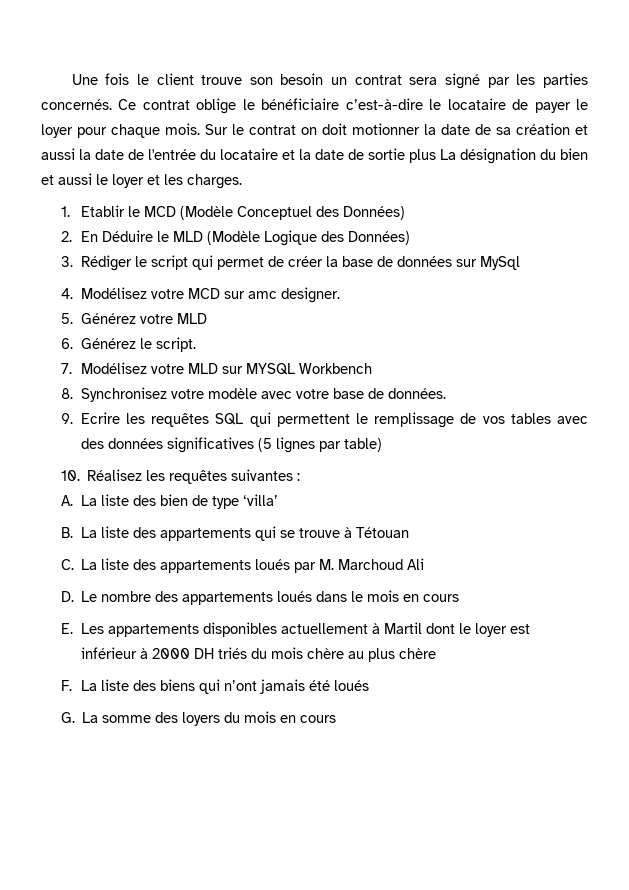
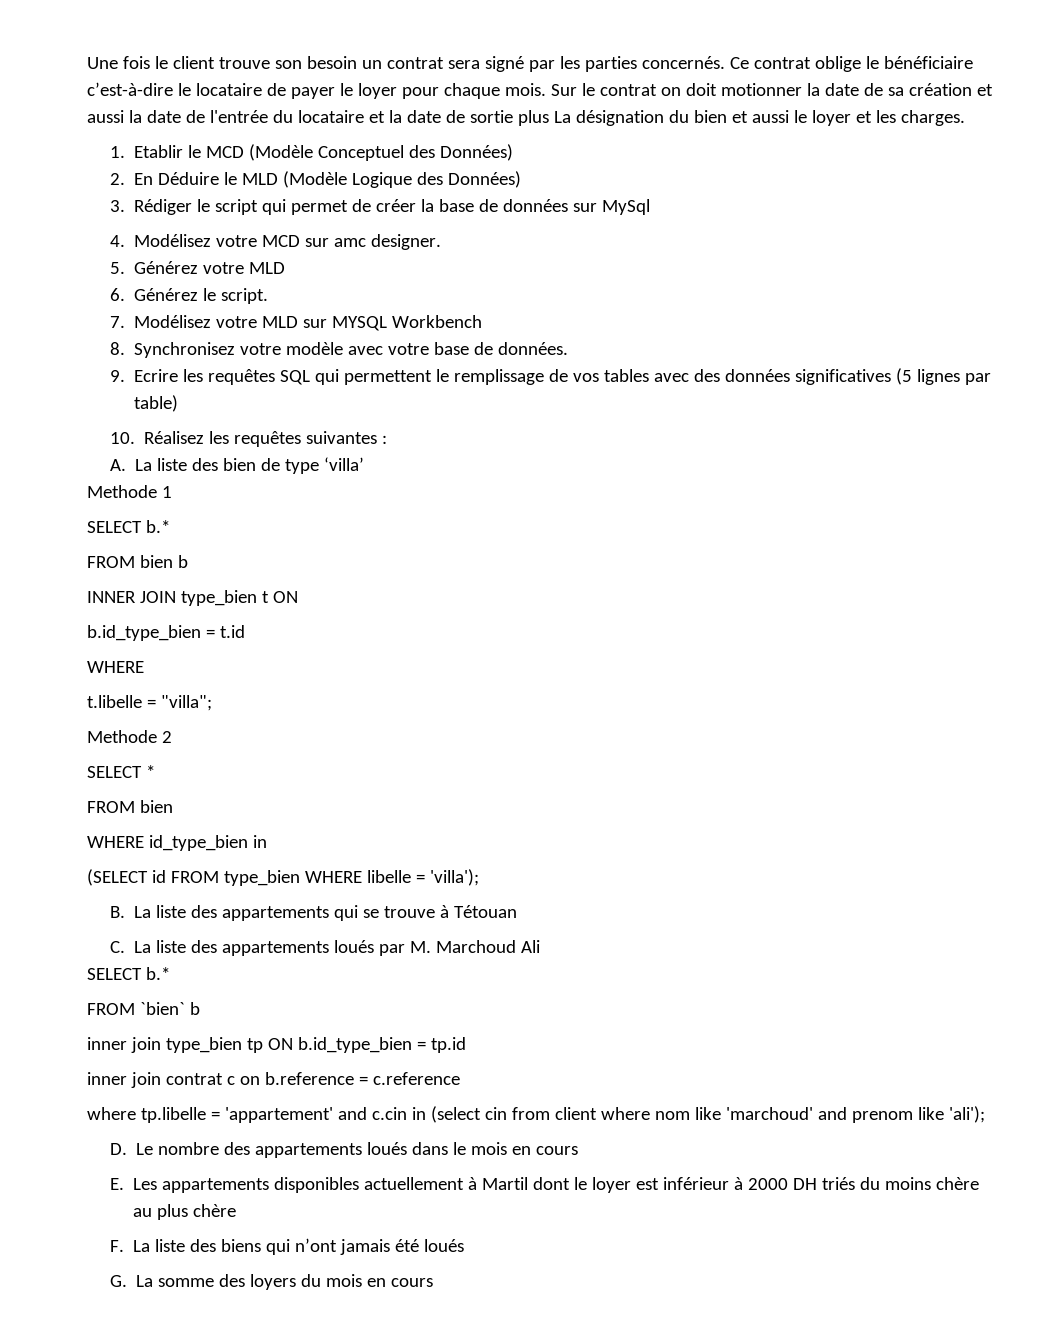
+ Methode 1
+ SELECT b.*
+ FROM bien b
+ INNER JOIN type_bien t ON
+ b.id_type_bien = t.id
+ WHERE
+ t.libelle = "villa";
+ Methode 2
+ SELECT *
+ FROM bien
+ WHERE id_type_bien in
+ (SELECT id FROM type_bien WHERE libelle = 'villa');
  C. La liste des appartements loués par M. Marchoud Ali
+ SELECT b.*
+ FROM `bien` b
+ inner join type_bien tp ON b.id_type_bien = tp.id
+ inner join contrat c on b.reference = c.reference
+ where tp.libelle = 'appartement' and c.cin in (select cin from client where nom like 'marchoud' and prenom like 'ali');
- E. Les appartements disponibles actuellement à Martil dont le loyer est inférieur à 2000 DH triés du mois chère au plus chère
+ E. Les appartements disponibles actuellement à Martil dont le loyer est inférieur à 2000 DH triés du moins chère au plus chère

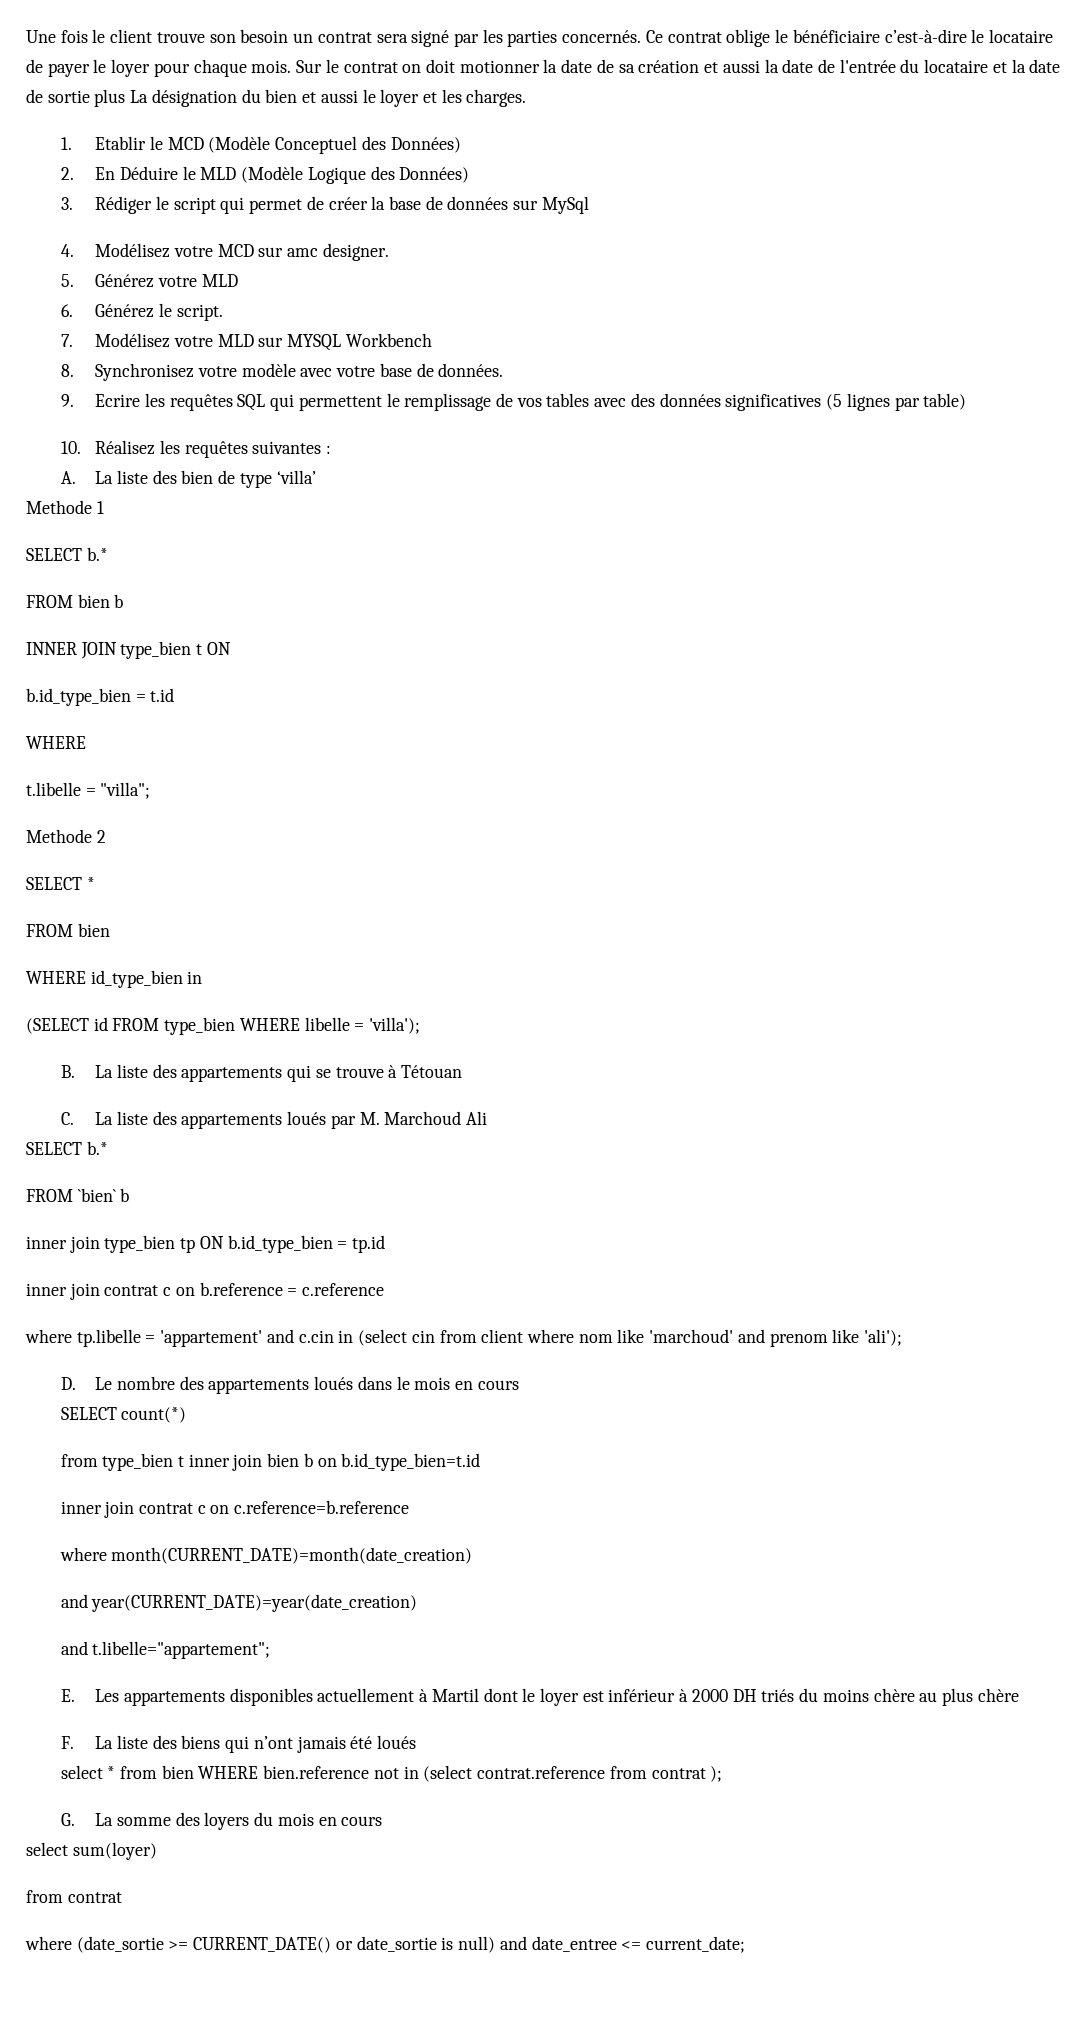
+ SELECT count(*)
+ from type_bien t inner join bien b on b.id_type_bien=t.id
+ inner join contrat c on c.reference=b.reference
+ where month(CURRENT_DATE)=month(date_creation)
+ and year(CURRENT_DATE)=year(date_creation)
+ and t.libelle="appartement";
+ select * from bien WHERE bien.reference not in (select contrat.reference from contrat );
+ select sum(loyer)
+ from contrat
+ where (date_sortie >= CURRENT_DATE() or date_sortie is null) and date_entree <= current_date;

